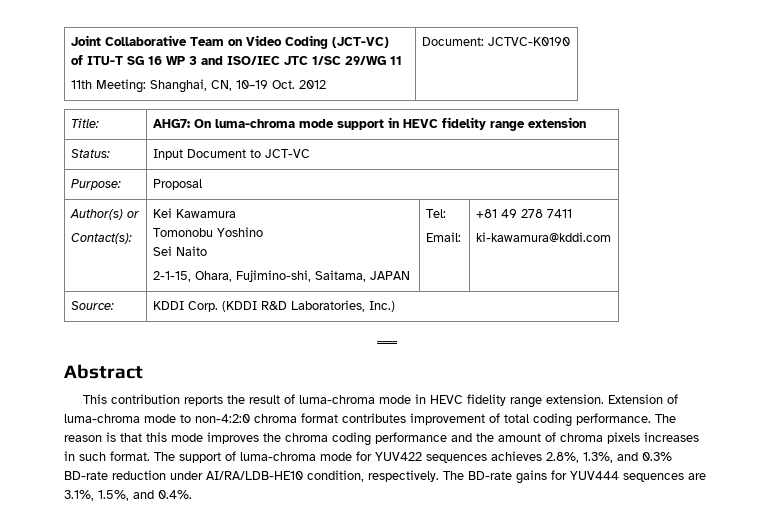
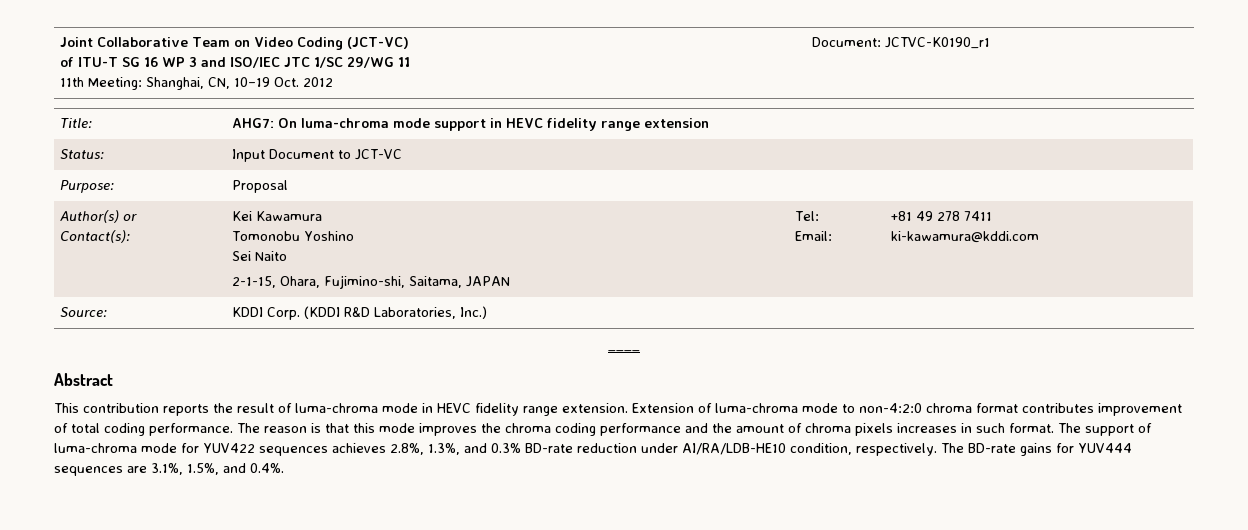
  Joint Collaborative Team on Video Coding (JCT-VC)
  of ITU-T SG 16 WP 3 and ISO/IEC JTC 1/SC 29/WG 11
- 11th Meeting: Shanghai, CN, 10–19 Oct. 2012 | Document: JCTVC-K0190
+ 11th Meeting: Shanghai, CN, 10–19 Oct. 2012 | Document: JCTVC-K0190_r1

